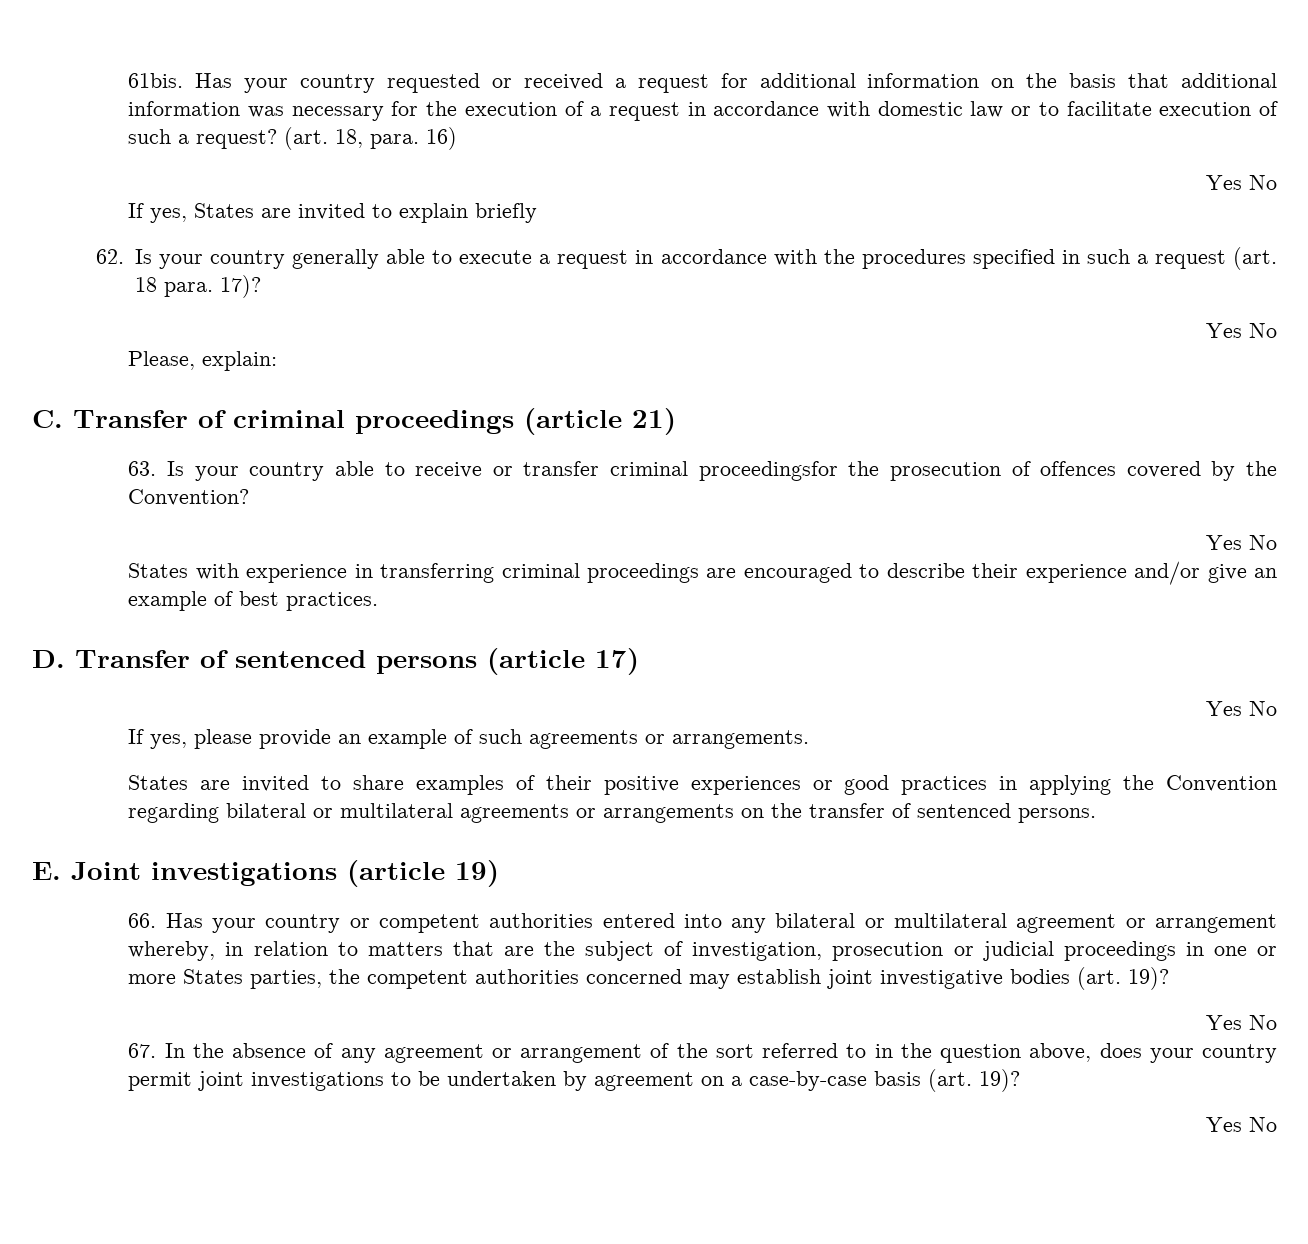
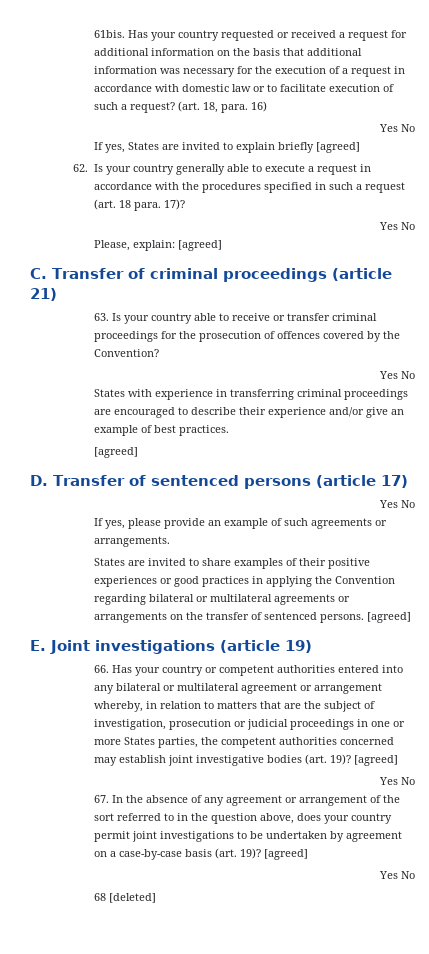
- If yes, States are invited to explain briefly
+ If yes, States are invited to explain briefly [agreed]
- Please, explain:
+ Please, explain: [agreed]
- 63. Is your country able to receive or transfer criminal proceedingsfor the prosecution of offences covered by the Convention?
+ 63. Is your country able to receive or transfer criminal proceedings for the prosecution of offences covered by the Convention?
  States with experience in transferring criminal proceedings are encouraged to describe their experience and/or give an example of best practices.
+ [agreed]
- States are invited to share examples of their positive experiences or good practices in applying the Convention regarding bilateral or multilateral agreements or arrangements on the transfer of sentenced persons.
+ States are invited to share examples of their positive experiences or good practices in applying the Convention regarding bilateral or multilateral agreements or arrangements on the transfer of sentenced persons. [agreed]
- 66. Has your country or competent authorities entered into any bilateral or multilateral agreement or arrangement whereby, in relation to matters that are the subject of investigation, prosecution or judicial proceedings in one or more States parties, the competent authorities concerned may establish joint investigative bodies (art. 19)?
+ 66. Has your country or competent authorities entered into any bilateral or multilateral agreement or arrangement whereby, in relation to matters that are the subject of investigation, prosecution or judicial proceedings in one or more States parties, the competent authorities concerned may establish joint investigative bodies (art. 19)? [agreed]
- 67. In the absence of any agreement or arrangement of the sort referred to in the question above, does your country permit joint investigations to be undertaken by agreement on a case-by-case basis (art. 19)?
+ 67. In the absence of any agreement or arrangement of the sort referred to in the question above, does your country permit joint investigations to be undertaken by agreement on a case-by-case basis (art. 19)? [agreed]
  Yes No
+ 68 [deleted]

